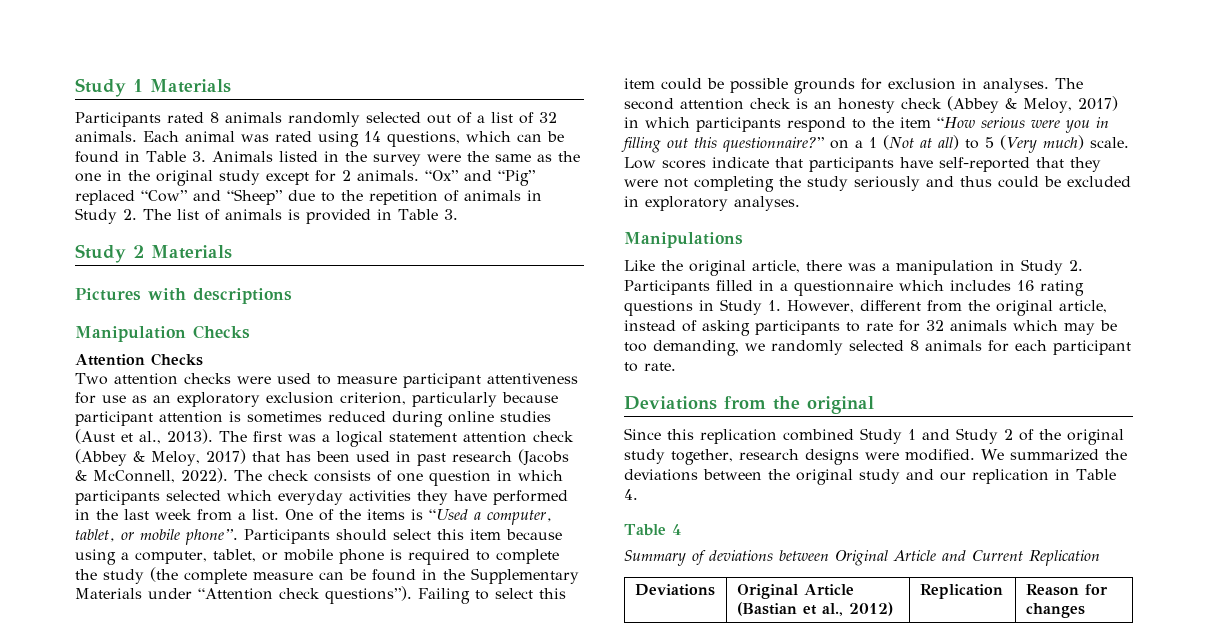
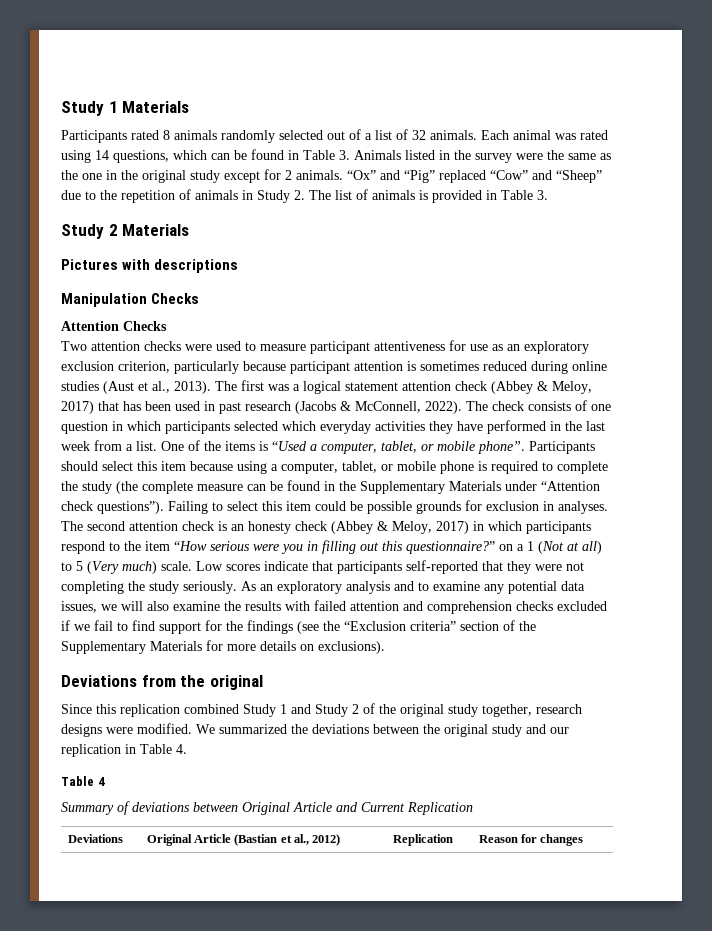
- Low scores indicate that participants have self-reported that they were not completing the study seriously and thus could be excluded in exploratory analyses.
- Manipulations
- Like the original article, there was a manipulation in Study 2. Participants filled in a questionnaire which includes 16 rating questions in Study 1. However, different from the original article, instead of asking participants to rate for 32 animals which may be too demanding, we randomly selected 8 animals for each participant to rate.
+ Low scores indicate that participants self-reported that they were not completing the study seriously. As an exploratory analysis and to examine any potential data issues, we will also examine the results with failed attention and comprehension checks excluded if we fail to find support for the findings (see the “Exclusion criteria” section of the Supplementary Materials for more details on exclusions).

